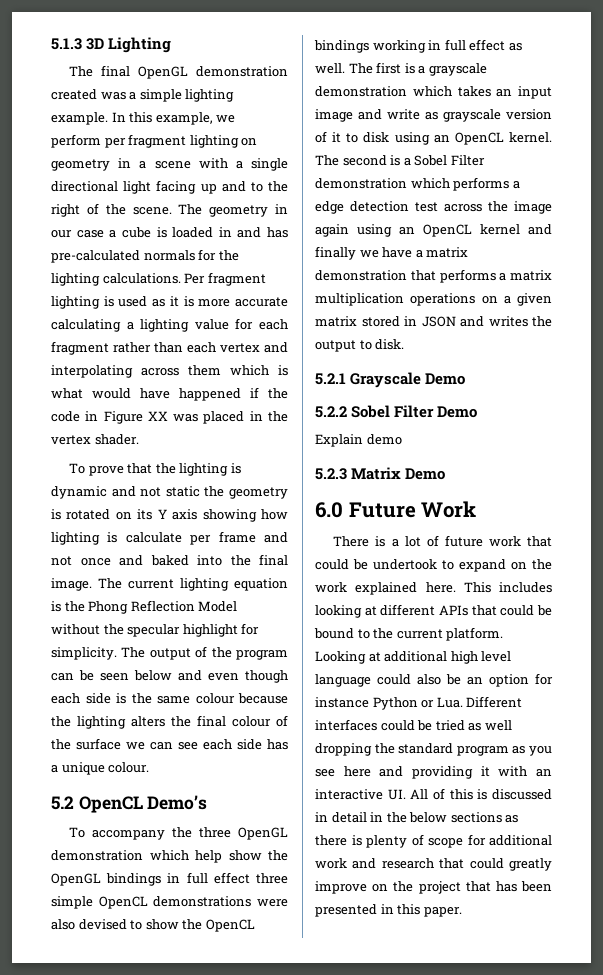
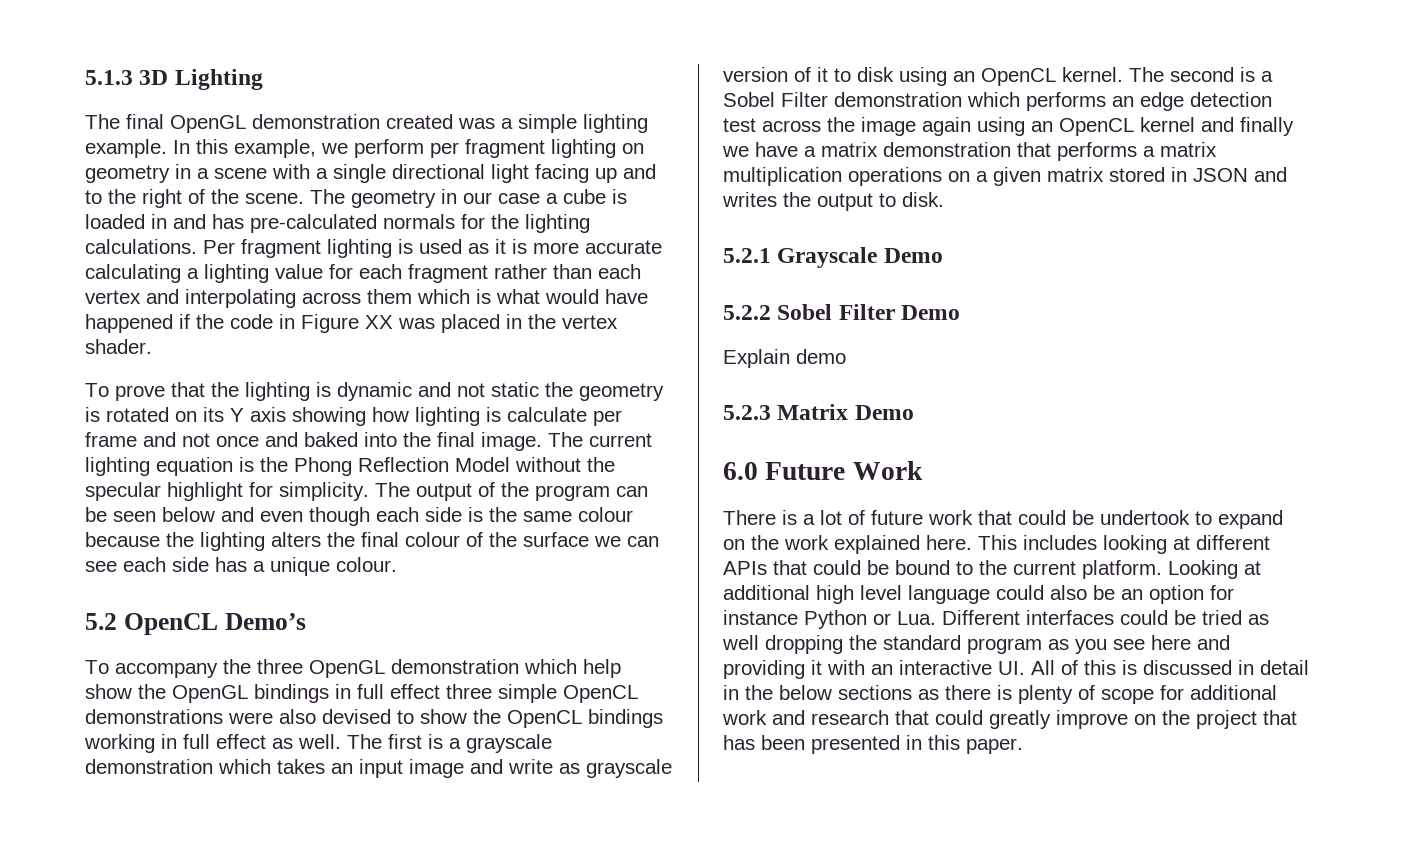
- The second is a Sobel Filter demonstration which performs a edge detection test across the image again using an OpenCL kernel and finally we have a matrix demonstration that performs a matrix multiplication operations on a given matrix stored in JSON and writes the output to disk.
+ The second is a Sobel Filter demonstration which performs an edge detection test across the image again using an OpenCL kernel and finally we have a matrix demonstration that performs a matrix multiplication operations on a given matrix stored in JSON and writes the output to disk.

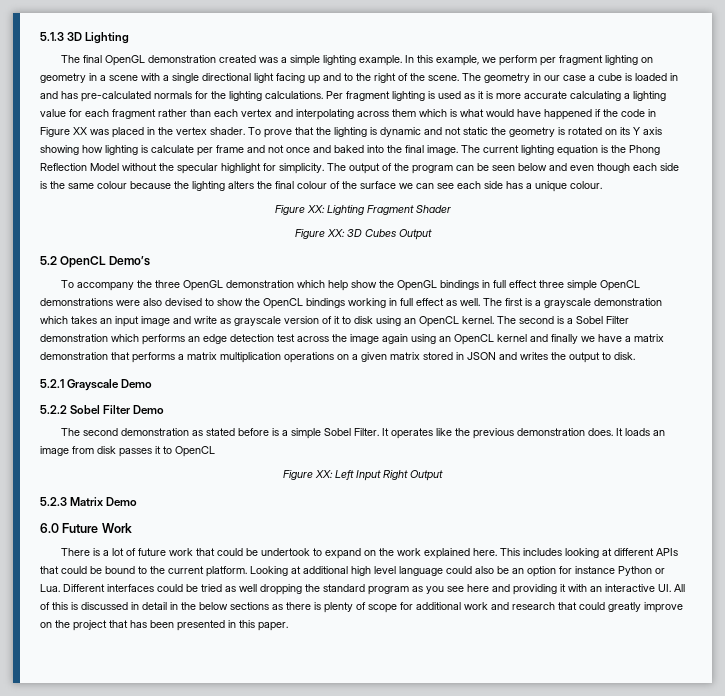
- Per fragment lighting is used as it is more accurate calculating a lighting value for each fragment rather than each vertex and interpolating across them which is what would have happened if the code in Figure XX was placed in the vertex shader.
- To prove that the lighting is dynamic and not static the geometry is rotated on its Y axis showing how lighting is calculate per frame and not once and baked into the final image.
+ Per fragment lighting is used as it is more accurate calculating a lighting value for each fragment rather than each vertex and interpolating across them which is what would have happened if the code in Figure XX was placed in the vertex shader. To prove that the lighting is dynamic and not static the geometry is rotated on its Y axis showing how lighting is calculate per frame and not once and baked into the final image.
+ Figure XX: Lighting Fragment Shader
+ Figure XX: 3D Cubes Output
- Explain demo
+ The second demonstration as stated before is a simple Sobel Filter. It operates like the previous demonstration does. It loads an image from disk passes it to OpenCL
+ Figure XX: Left Input Right Output

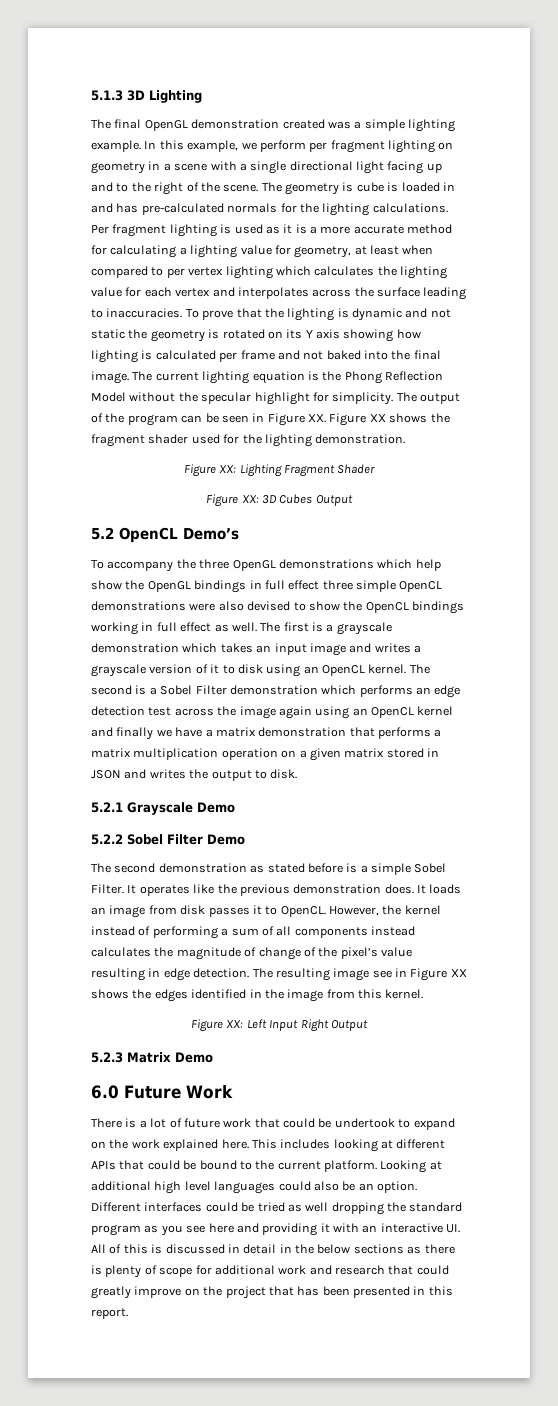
- The geometry in our case a cube is loaded in and has pre-calculated normals for the lighting calculations.
+ The geometry is cube is loaded in and has pre-calculated normals for the lighting calculations.
- Per fragment lighting is used as it is more accurate calculating a lighting value for each fragment rather than each vertex and interpolating across them which is what would have happened if the code in Figure XX was placed in the vertex shader.
+ Per fragment lighting is used as it is a more accurate method for calculating a lighting value for geometry, at least when compared to per vertex lighting which calculates the lighting value for each vertex and interpolates across the surface leading to inaccuracies.
- To prove that the lighting is dynamic and not static the geometry is rotated on its Y axis showing how lighting is calculate per frame and not once and baked into the final image.
+ To prove that the lighting is dynamic and not static the geometry is rotated on its Y axis showing how lighting is calculated per frame and not baked into the final image.
- The output of the program can be seen below and even though each side is the same colour because the lighting alters the final colour of the surface we can see each side has a unique colour.
+ The output of the program can be seen in Figure XX. Figure XX shows the fragment shader used for the lighting demonstration.
- To accompany the three OpenGL demonstration which help show the OpenGL bindings in full effect three simple OpenCL demonstrations were also devised to show the OpenCL bindings working in full effect as well.
+ To accompany the three OpenGL demonstrations which help show the OpenGL bindings in full effect three simple OpenCL demonstrations were also devised to show the OpenCL bindings working in full effect as well.
- The first is a grayscale demonstration which takes an input image and write as grayscale version of it to disk using an OpenCL kernel.
+ The first is a grayscale demonstration which takes an input image and writes a grayscale version of it to disk using an OpenCL kernel.
- The second is a Sobel Filter demonstration which performs an edge detection test across the image again using an OpenCL kernel and finally we have a matrix demonstration that performs a matrix multiplication operations on a given matrix stored in JSON and writes the output to disk.
+ The second is a Sobel Filter demonstration which performs an edge detection test across the image again using an OpenCL kernel and finally we have a matrix demonstration that performs a matrix multiplication operation on a given matrix stored in JSON and writes the output to disk.
- It loads an image from disk passes it to OpenCL
+ It loads an image from disk passes it to OpenCL. However, the kernel instead of performing a sum of all components instead calculates the magnitude of change of the pixel’s value resulting in edge detection. The resulting image see in Figure XX shows the edges identified in the image from this kernel.
- Looking at additional high level language could also be an option for instance Python or Lua. Different interfaces could be tried as well dropping the standard program as you see here and providing it with an interactive UI. All of this is discussed in detail in the below sections as there is plenty of scope for additional work and research that could greatly improve on the project that has been presented in this paper.
+ Looking at additional high level languages could also be an option. Different interfaces could be tried as well dropping the standard program as you see here and providing it with an interactive UI. All of this is discussed in detail in the below sections as there is plenty of scope for additional work and research that could greatly improve on the project that has been presented in this report.

